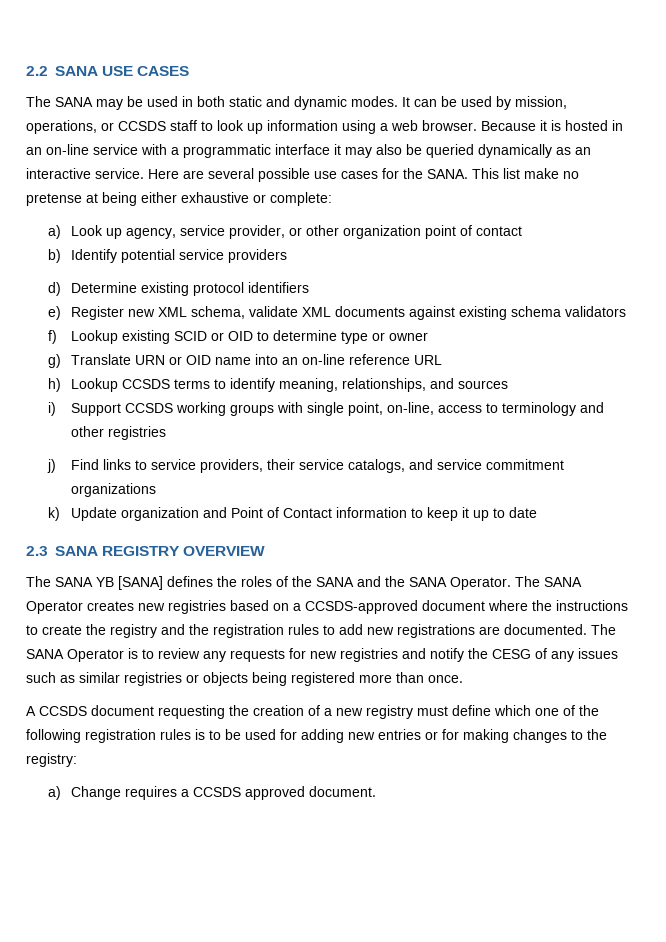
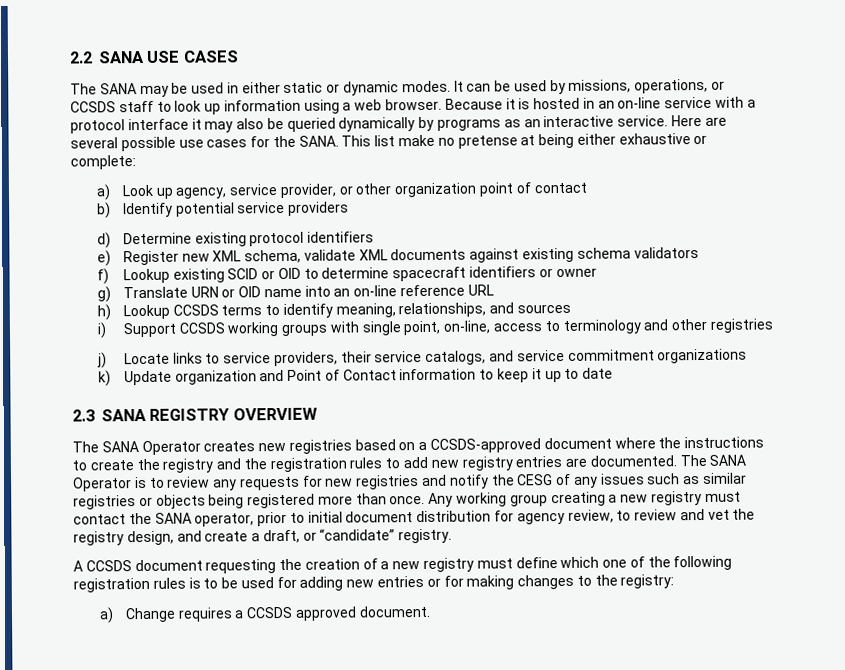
- The SANA may be used in both static and dynamic modes.
+ The SANA may be used in either static or dynamic modes.
- It can be used by mission, operations, or CCSDS staff to look up information using a web browser.
+ It can be used by missions, operations, or CCSDS staff to look up information using a web browser.
- Because it is hosted in an on-line service with a programmatic interface it may also be queried dynamically as an interactive service.
+ Because it is hosted in an on-line service with a protocol interface it may also be queried dynamically by programs as an interactive service.
- f) Lookup existing SCID or OID to determine type or owner
+ f) Lookup existing SCID or OID to determine spacecraft identifiers or owner
- j) Find links to service providers, their service catalogs, and service commitment organizations
+ j) Locate links to service providers, their service catalogs, and service commitment organizations
- The SANA YB [SANA] defines the roles of the SANA and the SANA Operator. The SANA Operator creates new registries based on a CCSDS-approved document where the instructions to create the registry and the registration rules to add new registrations are documented.
+ The SANA Operator creates new registries based on a CCSDS-approved document where the instructions to create the registry and the registration rules to add new registry entries are documented.
+ Any working group creating a new registry must contact the SANA operator, prior to initial document distribution for agency review, to review and vet the registry design, and create a draft, or “candidate” registry.

